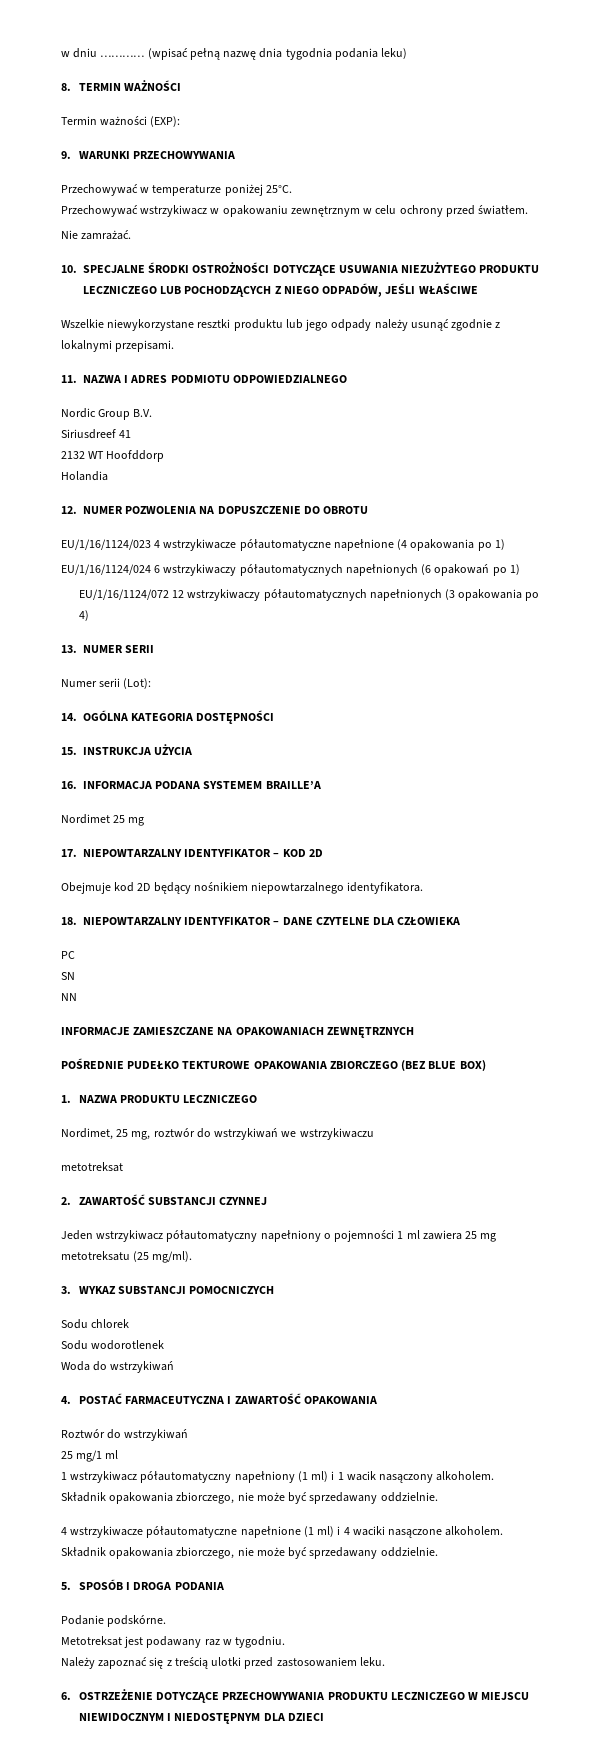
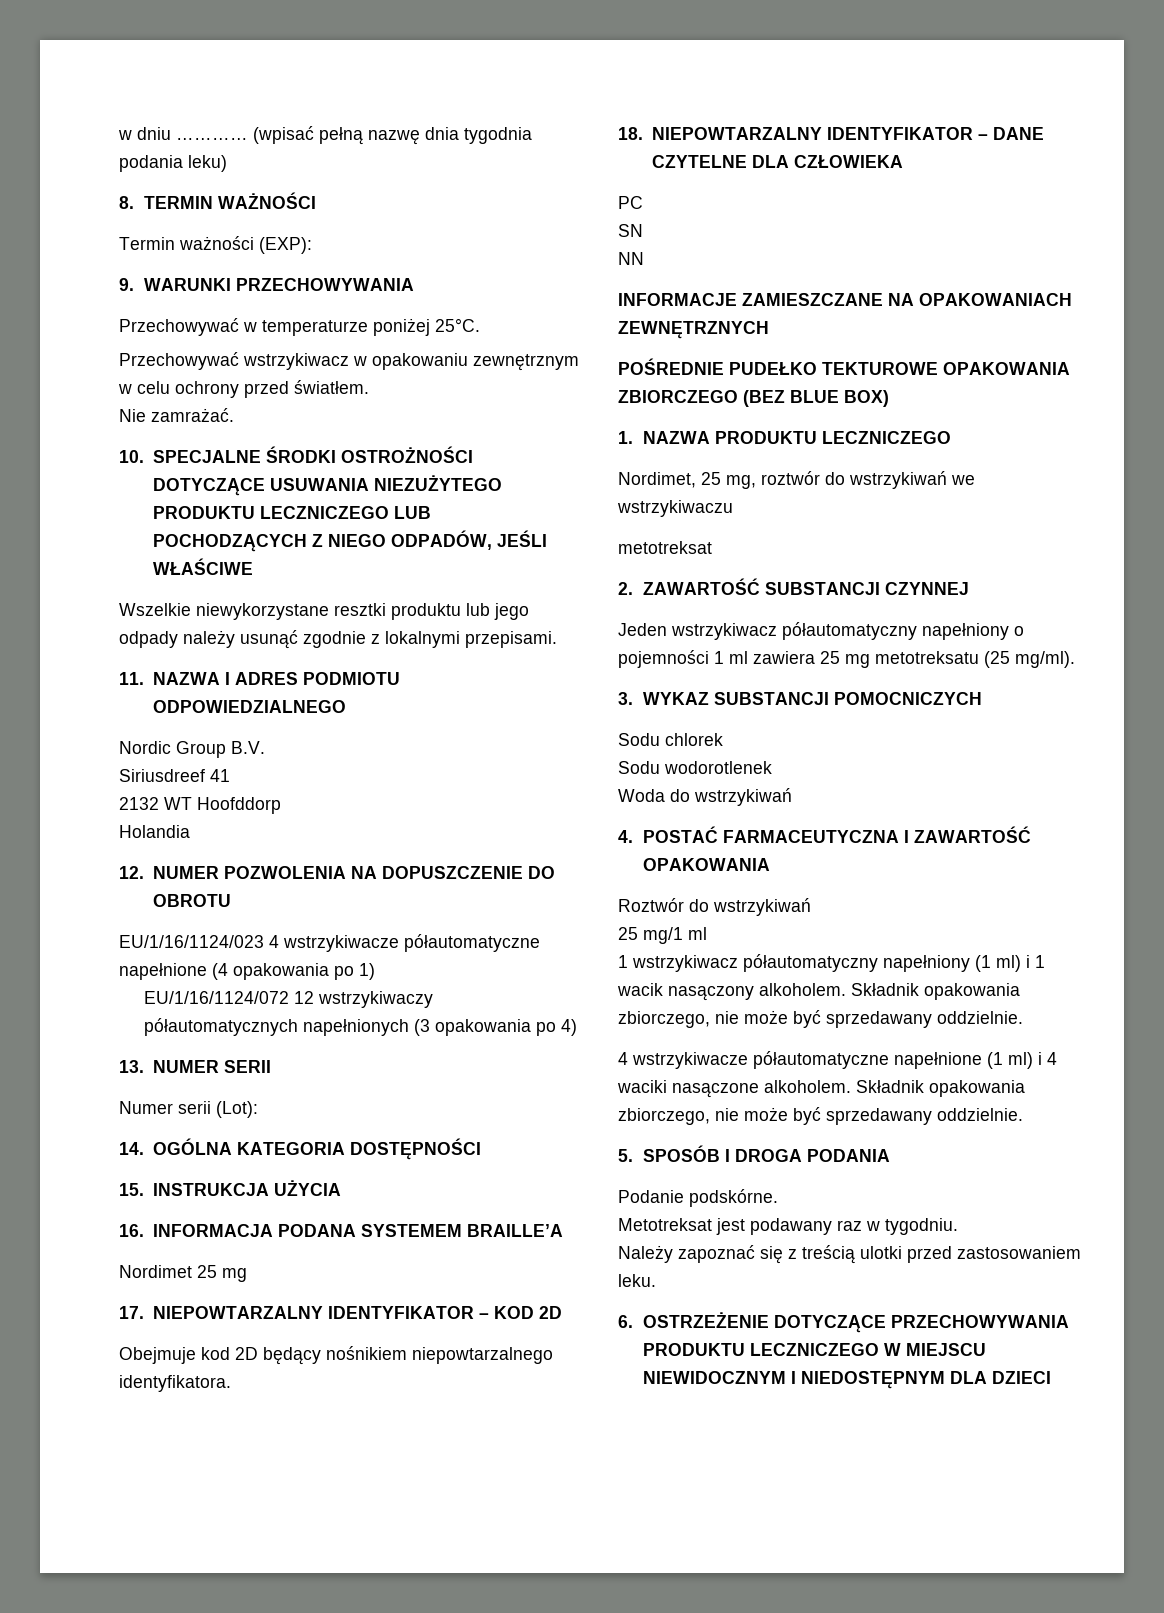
- EU/1/16/1124/024 6 wstrzykiwaczy półautomatycznych napełnionych (6 opakowań po 1)

